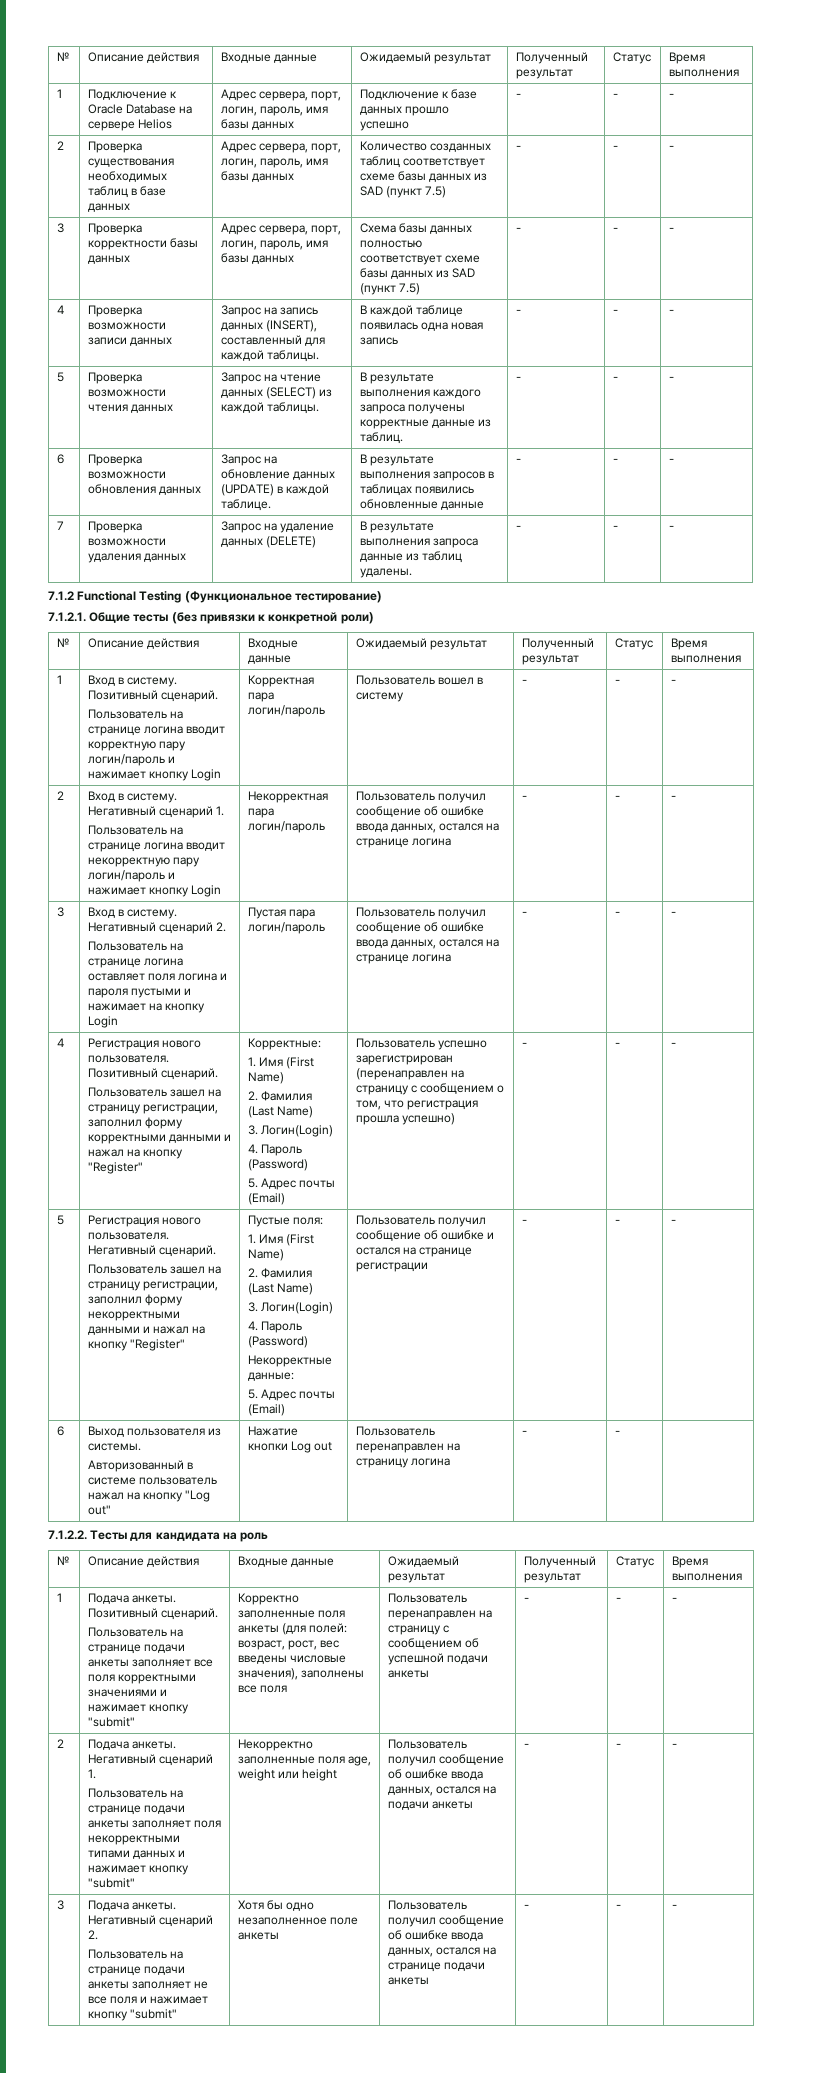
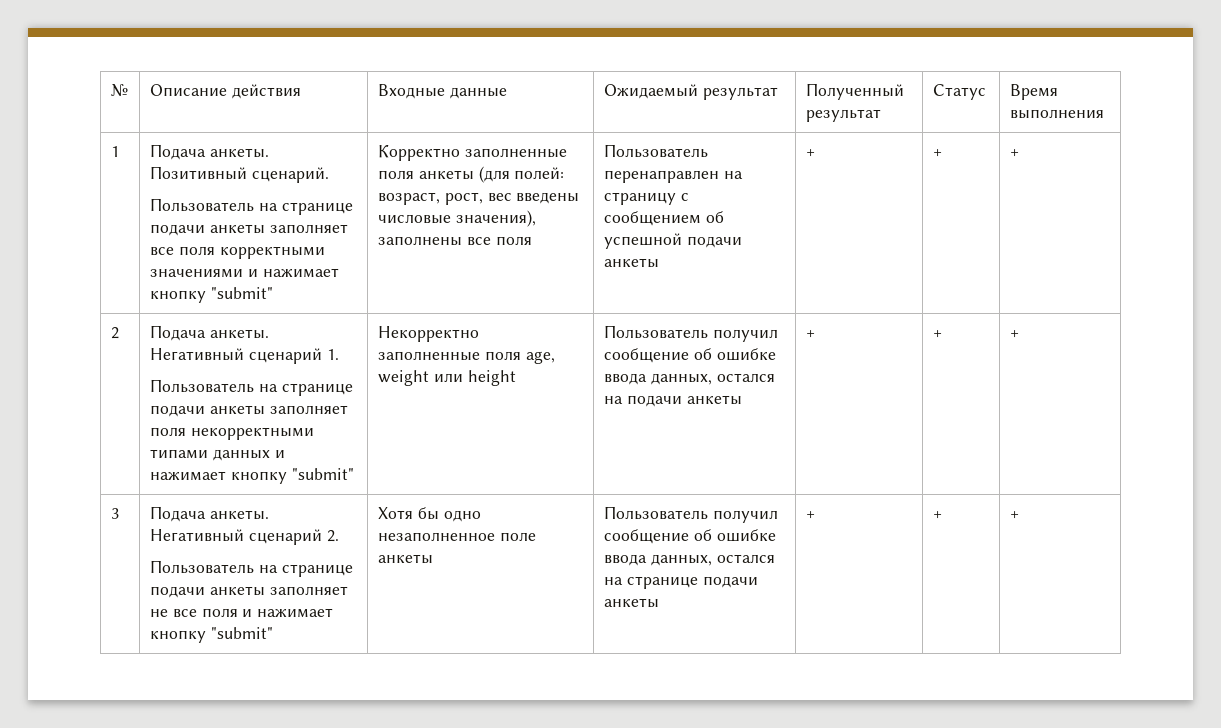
- 1 | Подключение к Oracle Database на сервере Helios | Адрес сервера, порт, логин, пароль, имя базы данных | Подключение к базе данных прошло успешно | - | - | -
- 2 | Проверка существования необходимых таблиц в базе данных | Адрес сервера, порт, логин, пароль, имя базы данных | Количество созданных таблиц соответствует схеме базы данных из SAD (пункт 7.5) | - | - | -
- 3 | Проверка корректности базы данных | Адрес сервера, порт, логин, пароль, имя базы данных | Схема базы данных полностью соответствует схеме базы данных из SAD (пункт 7.5) | - | - | -
- 4 | Проверка возможности записи данных | Запрос на запись данных (INSERT), составленный для каждой таблицы. | В каждой таблице появилась одна новая запись | - | - | -
- 5 | Проверка возможности чтения данных | Запрос на чтение данных (SELECT) из каждой таблицы. | В результате выполнения каждого запроса получены корректные данные из таблиц. | - | - | -
- 6 | Проверка возможности обновления данных | Запрос на обновление данных (UPDATE) в каждой таблице. | В результате выполнения запросов в таблицах появились обновленные данные | - | - | -
- 7 | Проверка возможности удаления данных | Запрос на удаление данных (DELETE) | В результате выполнения запроса данные из таблиц удалены. | - | - | -
- 7.1.2 Functional Testing (Функциональное тестирование)
- 7.1.2.1. Общие тесты (без привязки к конкретной роли)
- № | Описание действия | Входные данные | Ожидаемый результат | Полученный результат | Статус | Время выполнения
- 1 | Вход в систему. Позитивный сценарий.
- Пользователь на странице логина вводит корректную пару логин/пароль и нажимает кнопку Login | Корректная пара логин/пароль | Пользователь вошел в систему | - | - | -
- 2 | Вход в систему. Негативный сценарий 1.
- Пользователь на странице логина вводит некорректную пару логин/пароль и нажимает кнопку Login | Некорректная пара логин/пароль | Пользователь получил сообщение об ошибке ввода данных, остался на странице логина | - | - | -
- 3 | Вход в систему. Негативный сценарий 2.
- Пользователь на странице логина оставляет поля логина и пароля пустыми и нажимает на кнопку Login | Пустая пара логин/пароль | Пользователь получил сообщение об ошибке ввода данных, остался на странице логина | - | - | -
- 4 | Регистрация нового пользователя. Позитивный сценарий.
- Пользователь зашел на страницу регистрации, заполнил форму корректными данными и нажал на кнопку "Register" | Корректные:
- 1. Имя (First Name)
- 2. Фамилия (Last Name)
- 3. Логин(Login)
- 4. Пароль (Password)
- 5. Адрес почты (Email) | Пользователь успешно зарегистрирован (перенаправлен на страницу с сообщением о том, что регистрация прошла успешно) | - | - | -
- 5 | Регистрация нового пользователя. Негативный сценарий.
- Пользователь зашел на страницу регистрации, заполнил форму некорректными данными и нажал на кнопку "Register" | Пустые поля:
- 1. Имя (First Name)
- 2. Фамилия (Last Name)
- 3. Логин(Login)
- 4. Пароль (Password)
- Некорректные данные:
- 5. Адрес почты (Email) | Пользователь получил сообщение об ошибке и остался на странице регистрации | - | - | -
- 6 | Выход пользователя из системы.
- Авторизованный в системе пользователь нажал на кнопку "Log out" | Нажатие кнопки Log out | Пользователь перенаправлен на страницу логина | - | - |
- 7.1.2.2. Тесты для кандидата на роль
- № | Описание действия | Входные данные | Ожидаемый результат | Полученный результат | Статус | Время выполнения
- Пользователь перенаправлен на страницу с сообщением об успешной подачи анкеты | - | - | -
+ Пользователь перенаправлен на страницу с сообщением об успешной подачи анкеты | + | + | +
- Пользователь получил сообщение об ошибке ввода данных, остался на подачи анкеты | - | - | -
+ Пользователь получил сообщение об ошибке ввода данных, остался на подачи анкеты | + | + | +
  3 | Подача анкеты. Негативный сценарий 2.
- Пользователь на странице подачи анкеты заполняет не все поля и нажимает кнопку "submit" | Хотя бы одно незаполненное поле анкеты | Пользователь получил сообщение об ошибке ввода данных, остался на странице подачи анкеты | - | - | -
+ Пользователь на странице подачи анкеты заполняет не все поля и нажимает кнопку "submit" | Хотя бы одно незаполненное поле анкеты | Пользователь получил сообщение об ошибке ввода данных, остался на странице подачи анкеты | + | + | +

